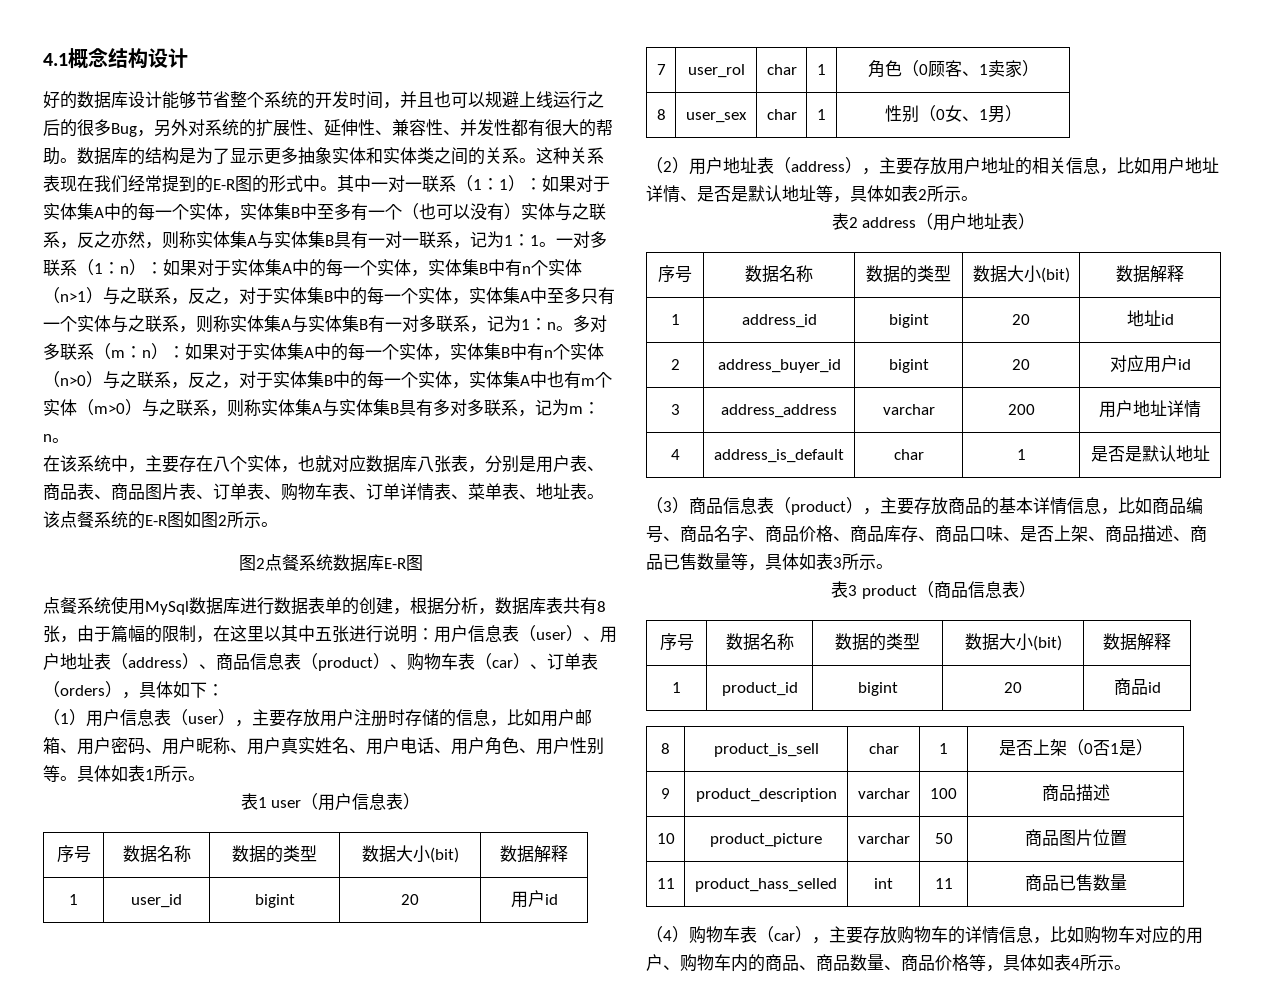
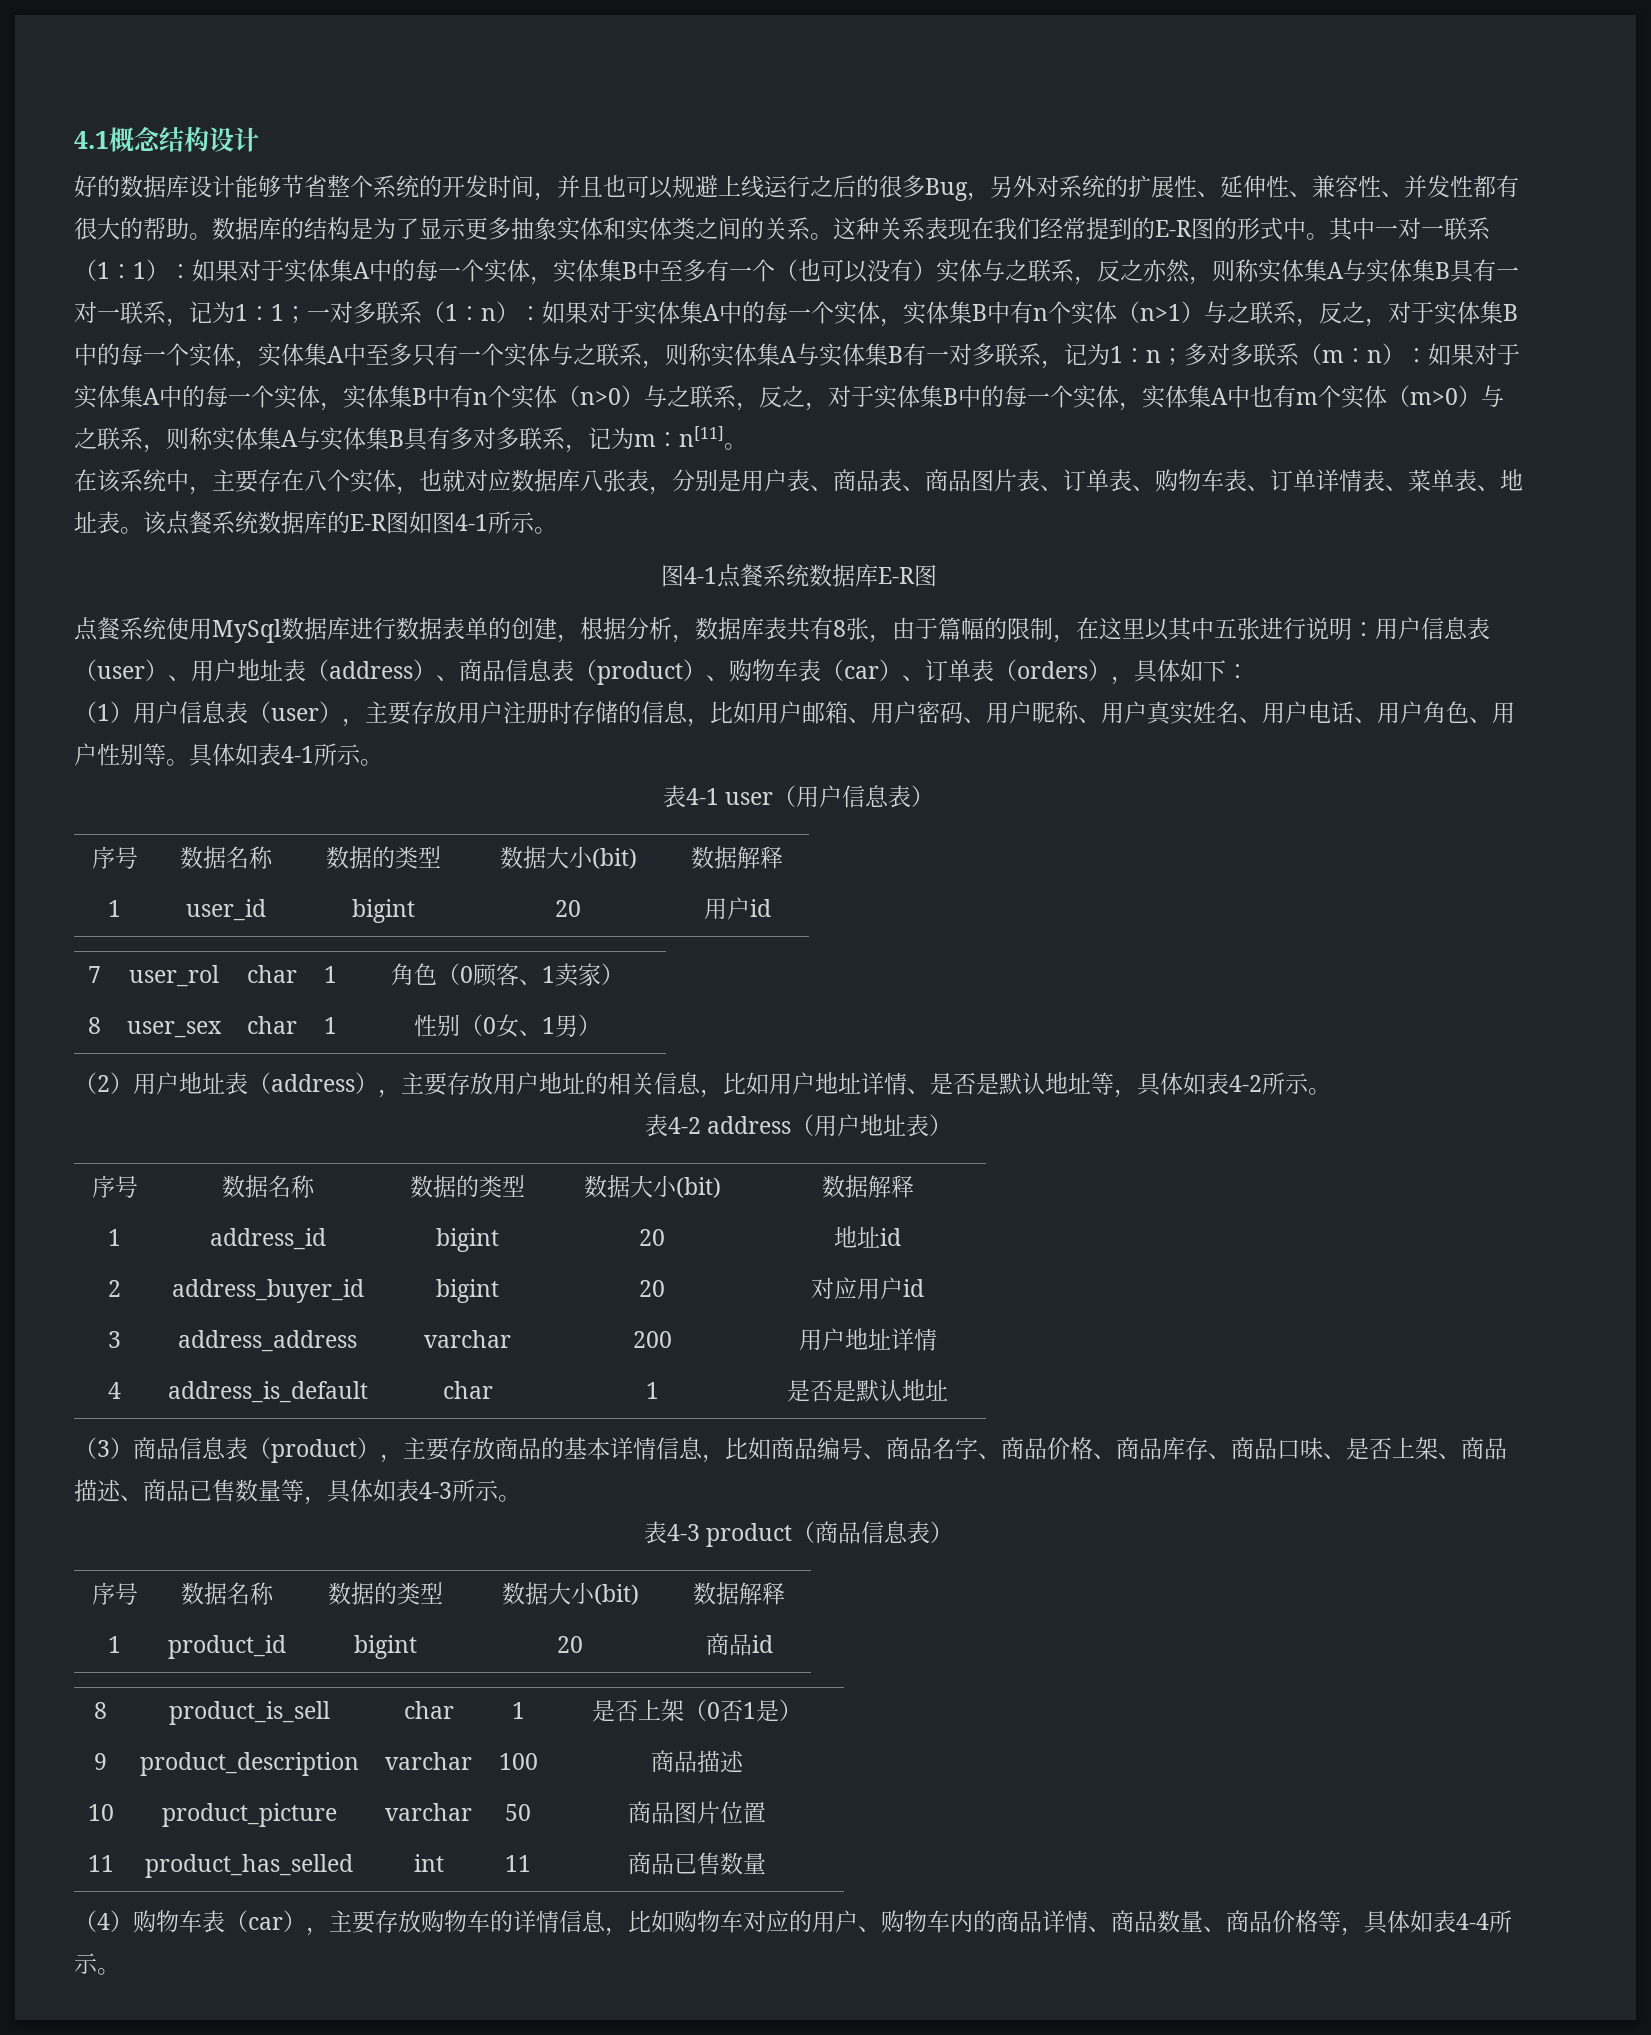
- 1。
+ 1；
- 如果对于实体集A中的每一个实体，实体集B中有n个实体（n>1）与之联系，反之，对于实体集B中的每一个实体，实体集A中至多只有一个实体与之联系，则称实体集A与实体集B有一对多联系，记为1：n。
+ 如果对于实体集A中的每一个实体，实体集B中有n个实体（n>1）与之联系，反之，对于实体集B中的每一个实体，实体集A中至多只有一个实体与之联系，则称实体集A与实体集B有一对多联系，记为1：n；
- 如果对于实体集A中的每一个实体，实体集B中有n个实体（n>0）与之联系，反之，对于实体集B中的每一个实体，实体集A中也有m个实体（m>0）与之联系，则称实体集A与实体集B具有多对多联系，记为m：n。
+ 如果对于实体集A中的每一个实体，实体集B中有n个实体（n>0）与之联系，反之，对于实体集B中的每一个实体，实体集A中也有m个实体（m>0）与之联系，则称实体集A与实体集B具有多对多联系，记为m：n[11]。
- 该点餐系统的E-R图如图2所示。
+ 该点餐系统数据库的E-R图如图4-1所示。
- 图2点餐系统数据库E-R图
+ 图4-1点餐系统数据库E-R图
- 具体如表1所示。
- 表1 user（用户信息表）
+ 具体如表4-1所示。
+ 表4-1 user（用户信息表）
- （2）用户地址表（address），主要存放用户地址的相关信息，比如用户地址详情、是否是默认地址等，具体如表2所示。
- 表2 address（用户地址表）
+ （2）用户地址表（address），主要存放用户地址的相关信息，比如用户地址详情、是否是默认地址等，具体如表4-2所示。
+ 表4-2 address（用户地址表）
- （3）商品信息表（product），主要存放商品的基本详情信息，比如商品编号、商品名字、商品价格、商品库存、商品口味、是否上架、商品描述、商品已售数量等，具体如表3所示。
- 表3 product（商品信息表）
+ （3）商品信息表（product），主要存放商品的基本详情信息，比如商品编号、商品名字、商品价格、商品库存、商品口味、是否上架、商品描述、商品已售数量等，具体如表4-3所示。
+ 表4-3 product（商品信息表）
- 11 | product_hass_selled | int | 11 | 商品已售数量
+ 11 | product_has_selled | int | 11 | 商品已售数量
- （4）购物车表（car），主要存放购物车的详情信息，比如购物车对应的用户、购物车内的商品、商品数量、商品价格等，具体如表4所示。
+ （4）购物车表（car），主要存放购物车的详情信息，比如购物车对应的用户、购物车内的商品详情、商品数量、商品价格等，具体如表4-4所示。

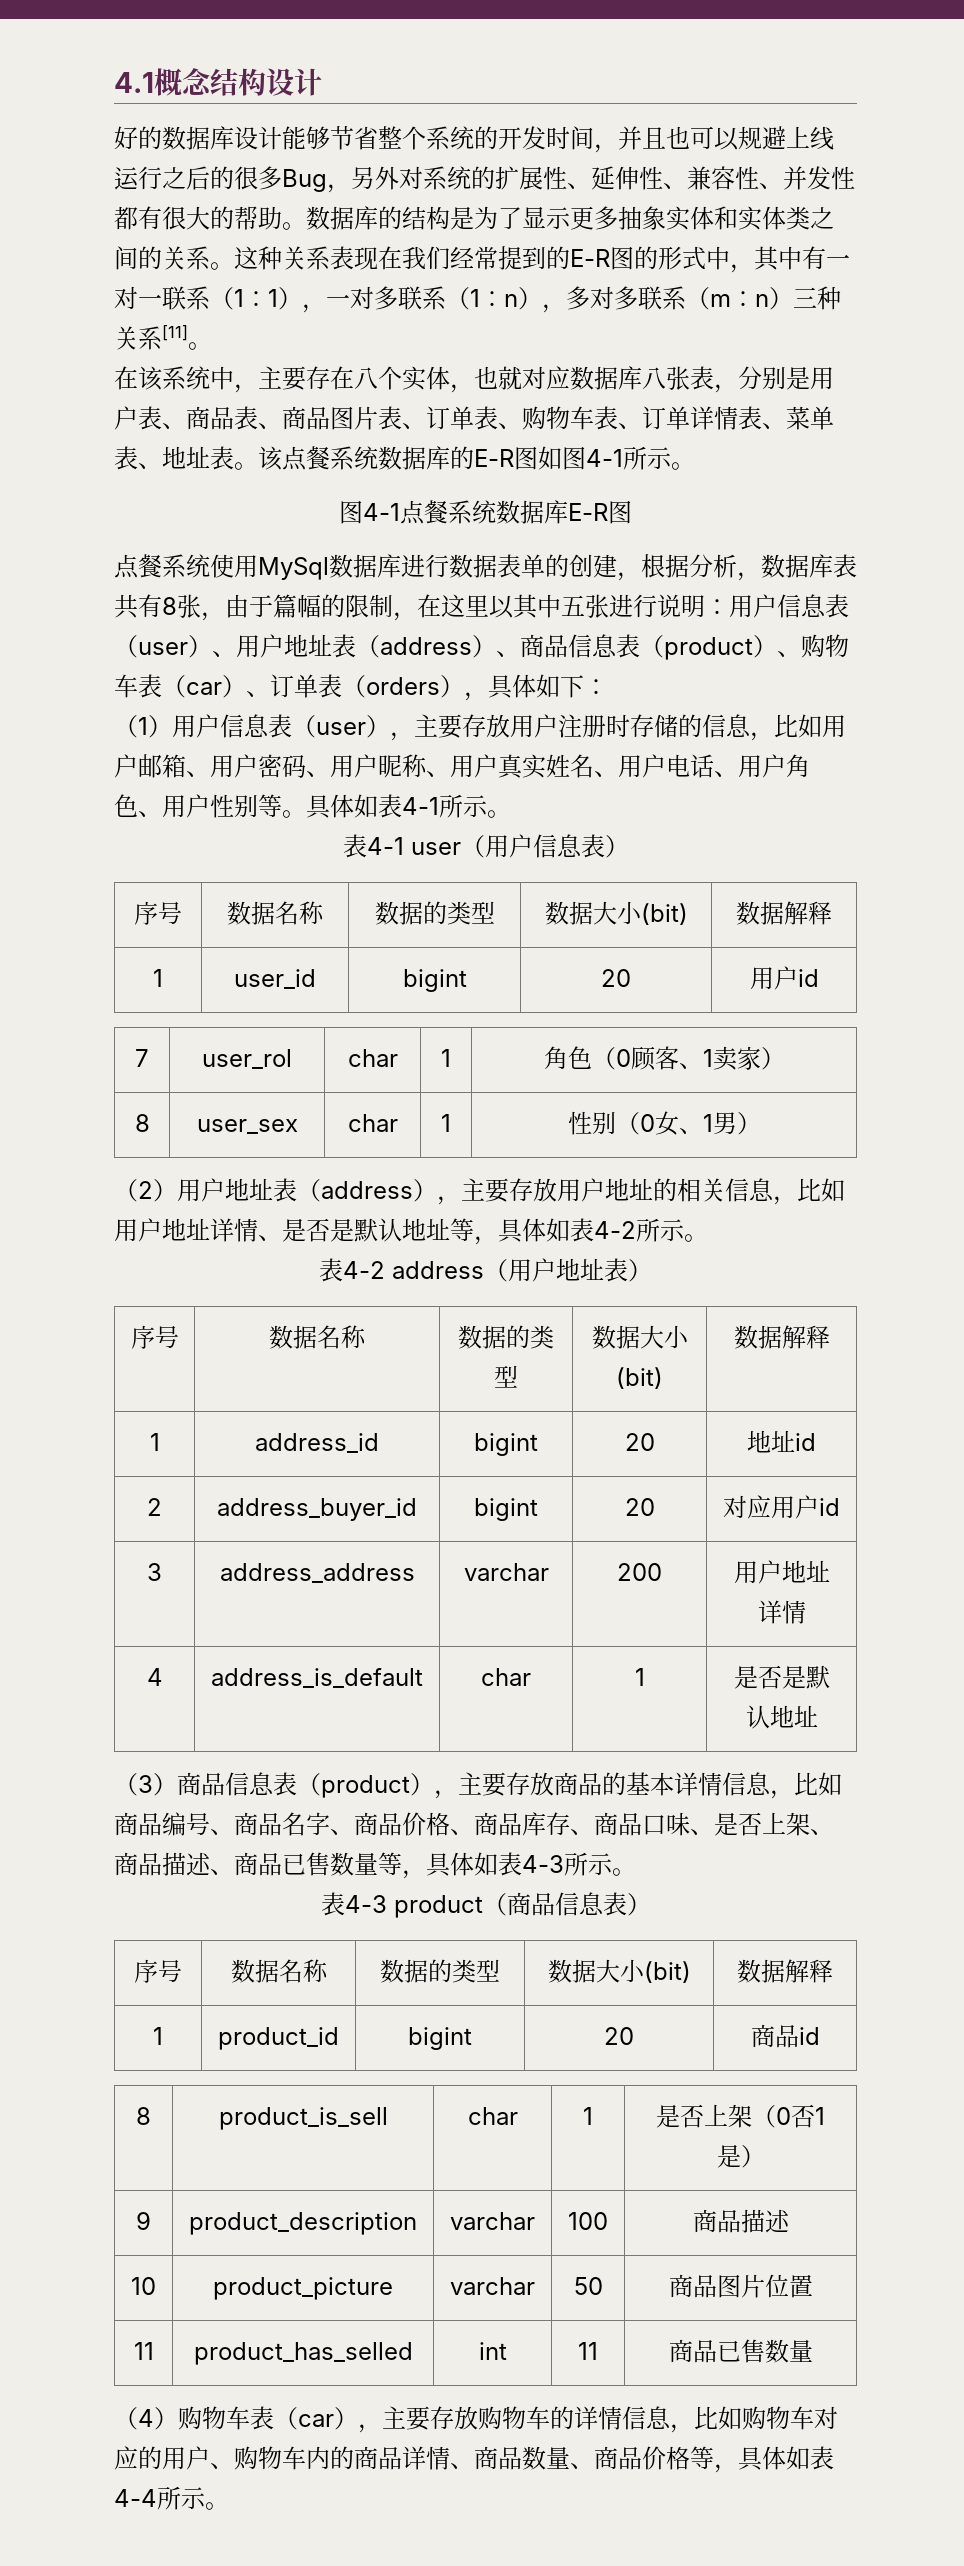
- 这种关系表现在我们经常提到的E-R图的形式中。其中一对一联系（1：1）：如果对于实体集A中的每一个实体，实体集B中至多有一个（也可以没有）实体与之联系，反之亦然，则称实体集A与实体集B具有一对一联系，记为1：1；一对多联系（1：n）：如果对于实体集A中的每一个实体，实体集B中有n个实体（n>1）与之联系，反之，对于实体集B中的每一个实体，实体集A中至多只有一个实体与之联系，则称实体集A与实体集B有一对多联系，记为1：n；多对多联系（m：n）：如果对于实体集A中的每一个实体，实体集B中有n个实体（n>0）与之联系，反之，对于实体集B中的每一个实体，实体集A中也有m个实体（m>0）与之联系，则称实体集A与实体集B具有多对多联系，记为m：n[11]。
+ 这种关系表现在我们经常提到的E-R图的形式中，其中有一对一联系（1：1），一对多联系（1：n），多对多联系（m：n）三种关系[11]。

